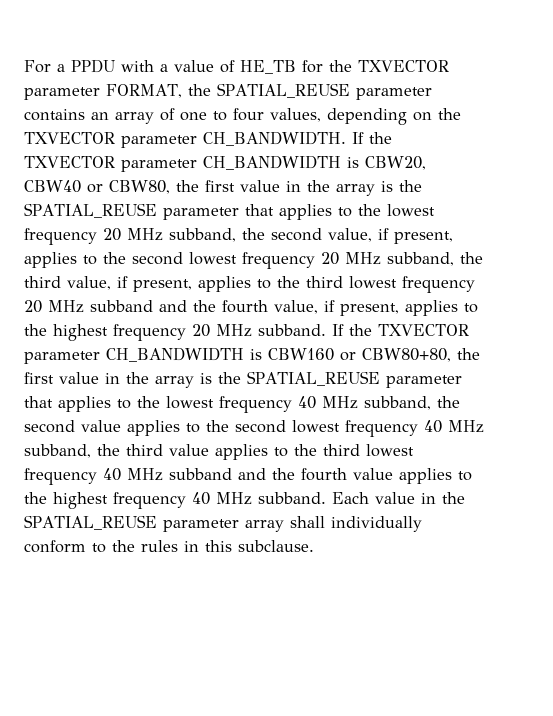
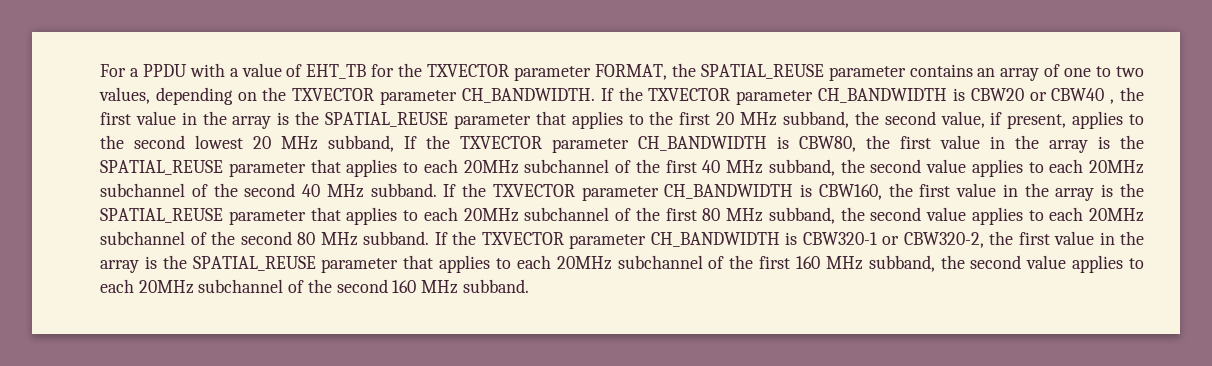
- For a PPDU with a value of HE_TB for the TXVECTOR parameter FORMAT, the SPATIAL_REUSE parameter contains an array of one to four values, depending on the TXVECTOR parameter CH_BANDWIDTH.
+ For a PPDU with a value of EHT_TB for the TXVECTOR parameter FORMAT, the SPATIAL_REUSE parameter contains an array of one to two values, depending on the TXVECTOR parameter CH_BANDWIDTH.
- If the TXVECTOR parameter CH_BANDWIDTH is CBW20, CBW40 or CBW80, the first value in the array is the SPATIAL_REUSE parameter that applies to the lowest frequency 20 MHz subband, the second value, if present, applies to the second lowest frequency 20 MHz subband, the third value, if present, applies to the third lowest frequency 20 MHz subband and the fourth value, if present, applies to the highest frequency 20 MHz subband. If the TXVECTOR parameter CH_BANDWIDTH is CBW160 or CBW80+80, the first value in the array is the SPATIAL_REUSE parameter that applies to the lowest frequency 40 MHz subband, the second value applies to the second lowest frequency 40 MHz subband, the third value applies to the third lowest frequency 40 MHz subband and the fourth value applies to the highest frequency 40 MHz subband. Each value in the SPATIAL_REUSE parameter array shall individually conform to the rules in this subclause.
+ If the TXVECTOR parameter CH_BANDWIDTH is CBW20 or CBW40 , the first value in the array is the SPATIAL_REUSE parameter that applies to the first 20 MHz subband, the second value, if present, applies to the second lowest 20 MHz subband, If the TXVECTOR parameter CH_BANDWIDTH is CBW80, the first value in the array is the SPATIAL_REUSE parameter that applies to each 20MHz subchannel of the first 40 MHz subband, the second value applies to each 20MHz subchannel of the second 40 MHz subband. If the TXVECTOR parameter CH_BANDWIDTH is CBW160, the first value in the array is the SPATIAL_REUSE parameter that applies to each 20MHz subchannel of the first 80 MHz subband, the second value applies to each 20MHz subchannel of the second 80 MHz subband. If the TXVECTOR parameter CH_BANDWIDTH is CBW320-1 or CBW320-2, the first value in the array is the SPATIAL_REUSE parameter that applies to each 20MHz subchannel of the first 160 MHz subband, the second value applies to each 20MHz subchannel of the second 160 MHz subband.

